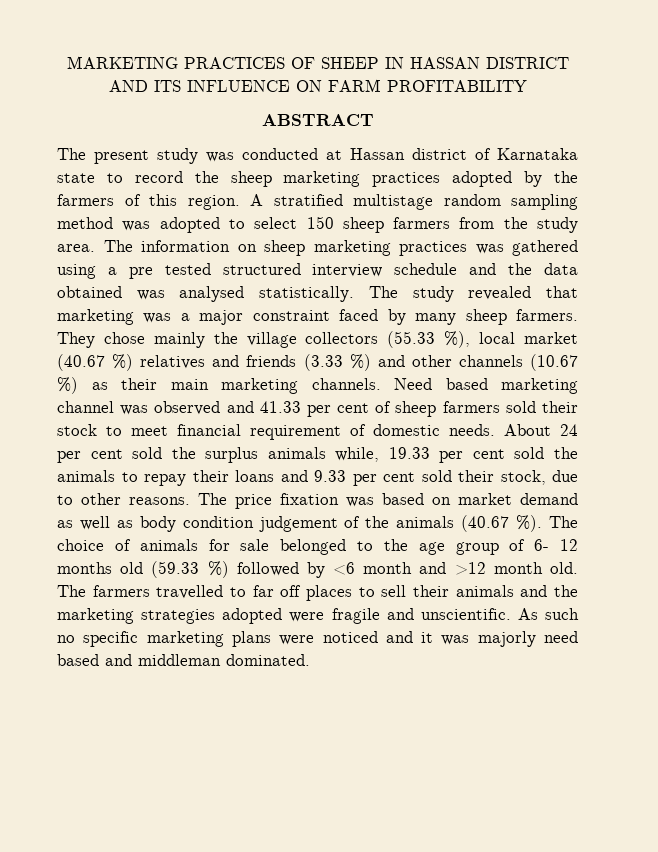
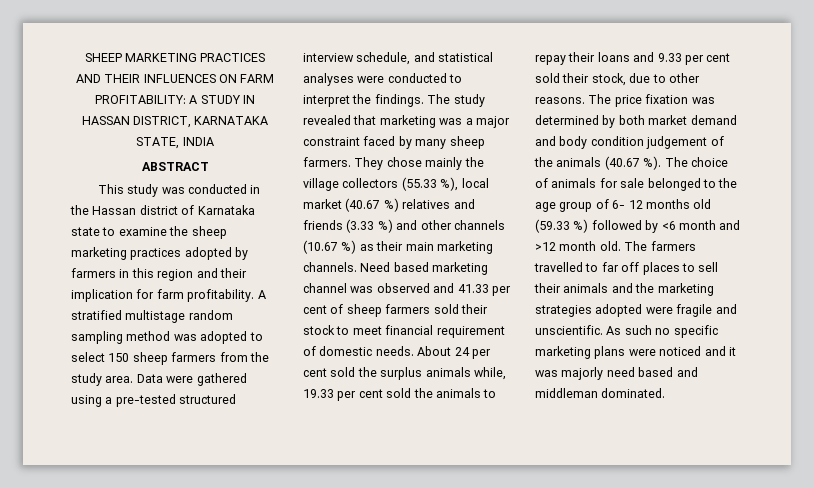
- MARKETING PRACTICES OF SHEEP IN HASSAN DISTRICT AND ITS INFLUENCE ON FARM PROFITABILITY
+ SHEEP MARKETING PRACTICES AND THEIR INFLUENCES ON FARM PROFITABILITY: A STUDY IN HASSAN DISTRICT, KARNATAKA STATE, INDIA
- The present study was conducted at Hassan district of Karnataka state to record the sheep marketing practices adopted by the farmers of this region.
+ This study was conducted in the Hassan district of Karnataka state to examine the sheep marketing practices adopted by farmers in this region and their implication for farm profitability.
- The information on sheep marketing practices was gathered using a pre tested structured interview schedule and the data obtained was analysed statistically.
+ Data were gathered using a pre-tested structured interview schedule, and statistical analyses were conducted to interpret the findings.
- The price fixation was based on market demand as well as body condition judgement of the animals (40.67 %).
+ The price fixation was determined by both market demand and body condition judgement of the animals (40.67 %).

